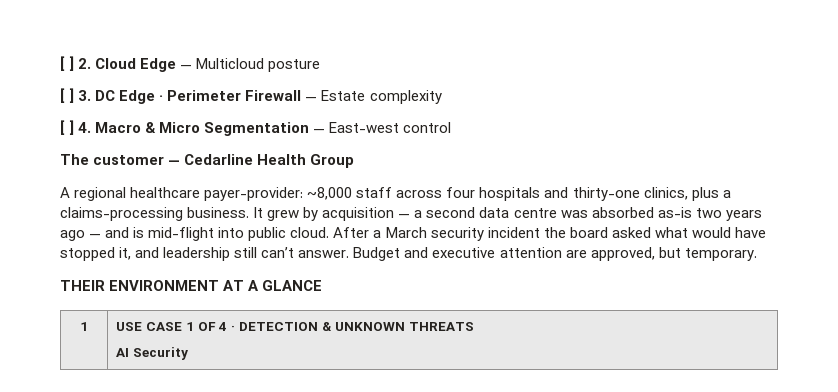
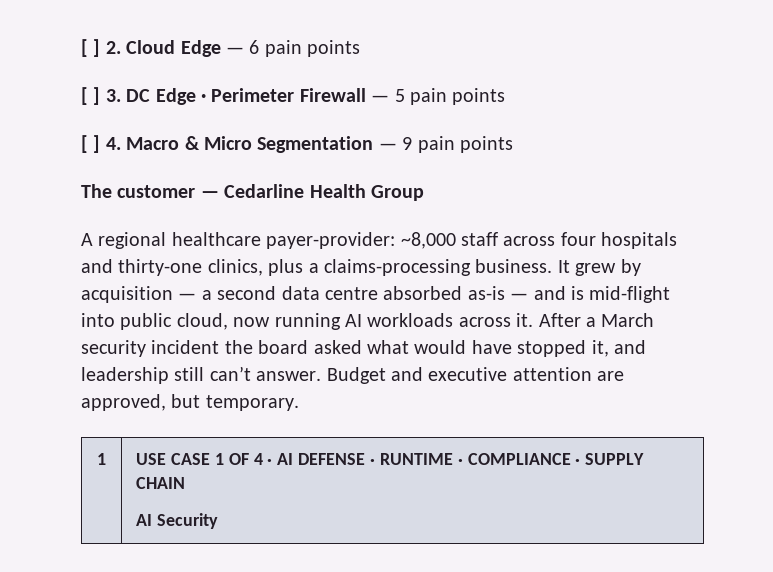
- [ ] 2. Cloud Edge — Multicloud posture
+ [ ] 2. Cloud Edge — 6 pain points
- [ ] 3. DC Edge · Perimeter Firewall — Estate complexity
+ [ ] 3. DC Edge · Perimeter Firewall — 5 pain points
- [ ] 4. Macro & Micro Segmentation — East-west control
+ [ ] 4. Macro & Micro Segmentation — 9 pain points
- It grew by acquisition — a second data centre was absorbed as-is two years ago — and is mid-flight into public cloud.
+ It grew by acquisition — a second data centre absorbed as-is — and is mid-flight into public cloud, now running AI workloads across it.
- THEIR ENVIRONMENT AT A GLANCE
- 1 | USE CASE 1 OF 4 · DETECTION & UNKNOWN THREATS
+ 1 | USE CASE 1 OF 4 · AI DEFENSE · RUNTIME · COMPLIANCE · SUPPLY CHAIN

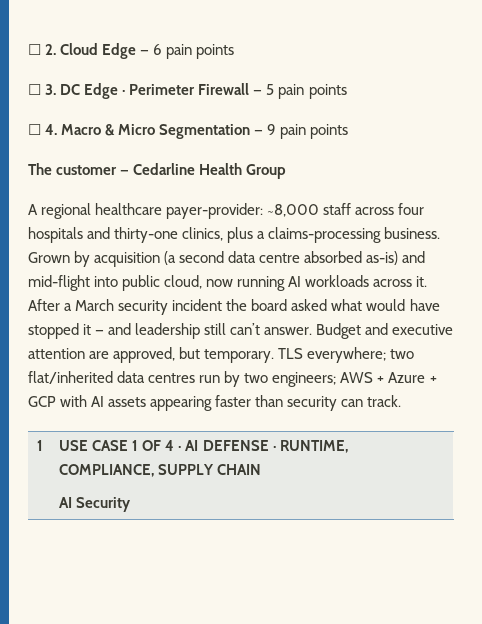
- [ ] 2. Cloud Edge — 6 pain points
+ ☐ 2. Cloud Edge — 6 pain points
- [ ] 3. DC Edge · Perimeter Firewall — 5 pain points
+ ☐ 3. DC Edge · Perimeter Firewall — 5 pain points
- [ ] 4. Macro & Micro Segmentation — 9 pain points
+ ☐ 4. Macro & Micro Segmentation — 9 pain points
- It grew by acquisition — a second data centre absorbed as-is — and is mid-flight into public cloud, now running AI workloads across it.
+ Grown by acquisition (a second data centre absorbed as-is) and mid-flight into public cloud, now running AI workloads across it.
- After a March security incident the board asked what would have stopped it, and leadership still can’t answer.
+ After a March security incident the board asked what would have stopped it — and leadership still can’t answer.
+ TLS everywhere; two flat/inherited data centres run by two engineers; AWS + Azure + GCP with AI assets appearing faster than security can track.
- 1 | USE CASE 1 OF 4 · AI DEFENSE · RUNTIME · COMPLIANCE · SUPPLY CHAIN
+ 1 | USE CASE 1 OF 4 · AI DEFENSE · RUNTIME, COMPLIANCE, SUPPLY CHAIN

